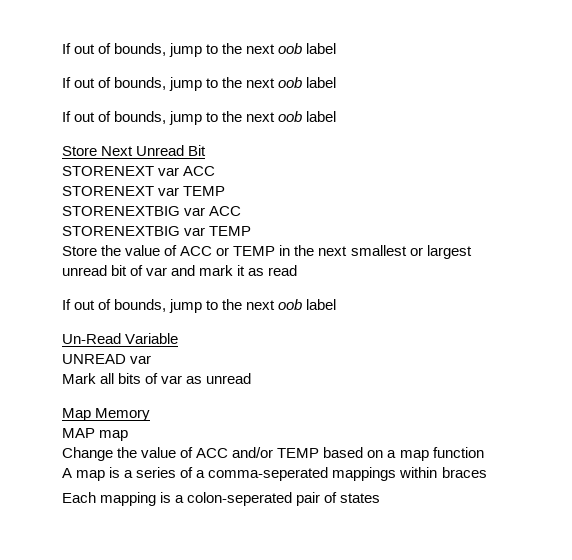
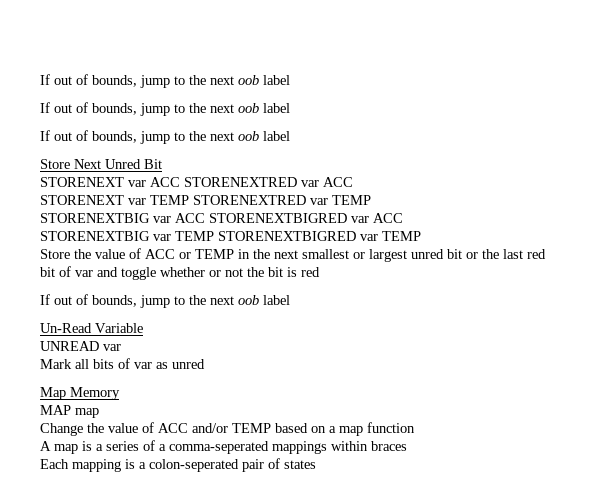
- Store Next Unread Bit
+ Store Next Unred Bit
- STORENEXT var ACC
+ STORENEXT var ACC STORENEXTRED var ACC
- STORENEXT var TEMP
+ STORENEXT var TEMP STORENEXTRED var TEMP
- STORENEXTBIG var ACC
+ STORENEXTBIG var ACC STORENEXTBIGRED var ACC
- STORENEXTBIG var TEMP
+ STORENEXTBIG var TEMP STORENEXTBIGRED var TEMP
- Store the value of ACC or TEMP in the next smallest or largest unread bit of var and mark it as read
+ Store the value of ACC or TEMP in the next smallest or largest unred bit or the last red bit of var and toggle whether or not the bit is red
- Mark all bits of var as unread
+ Mark all bits of var as unred

